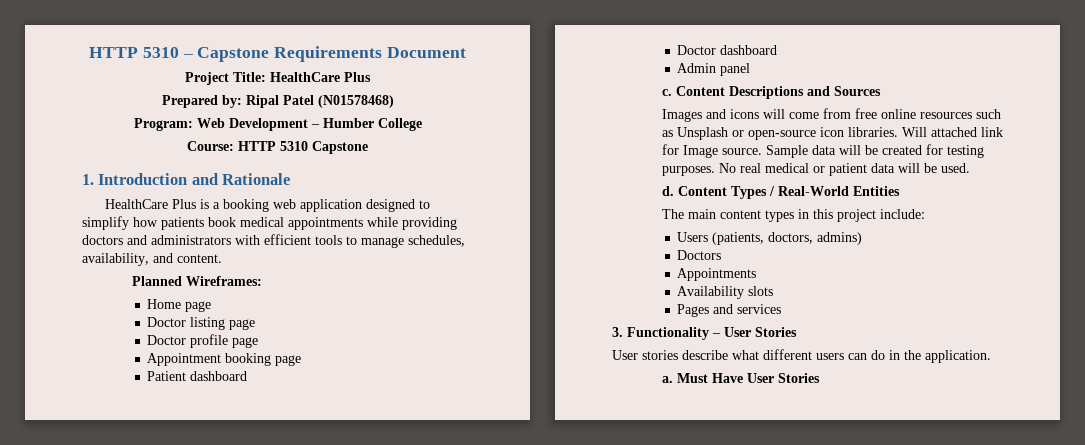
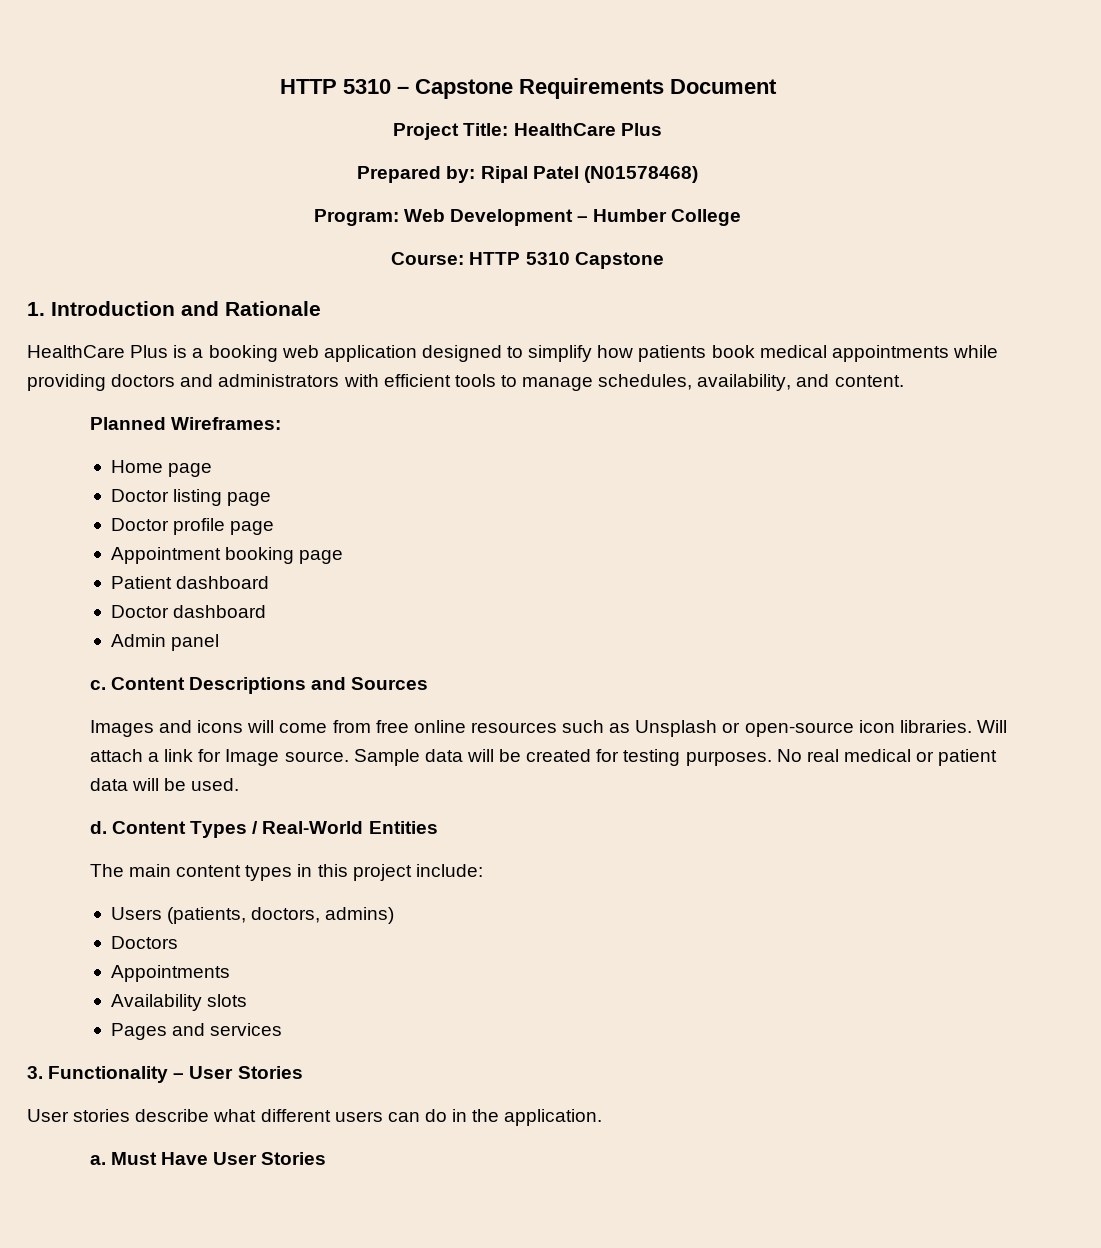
- Will attached link for Image source.
+ Will attach a link for Image source.

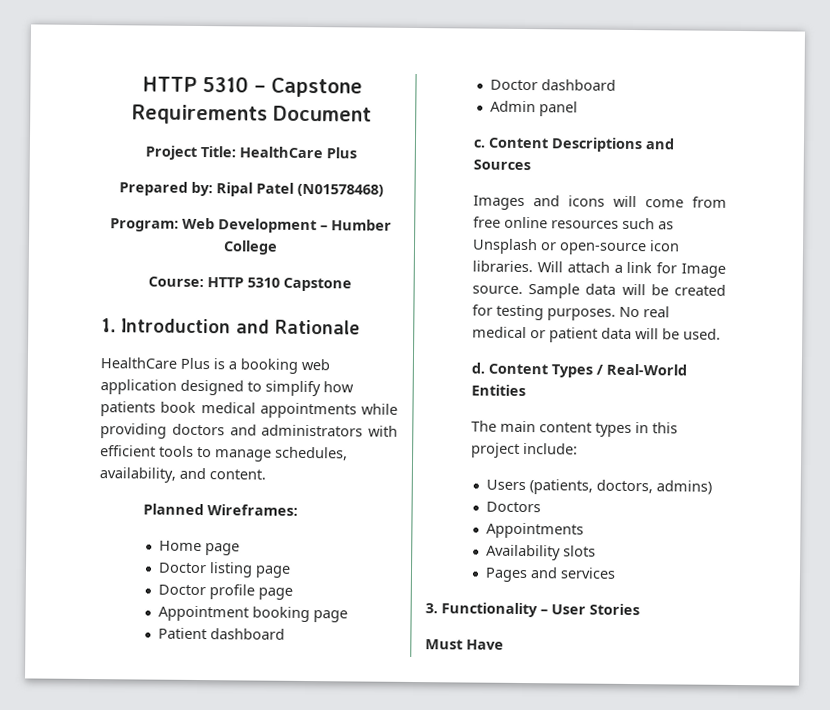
- User stories describe what different users can do in the application.
- a. Must Have User Stories
+ Must Have

